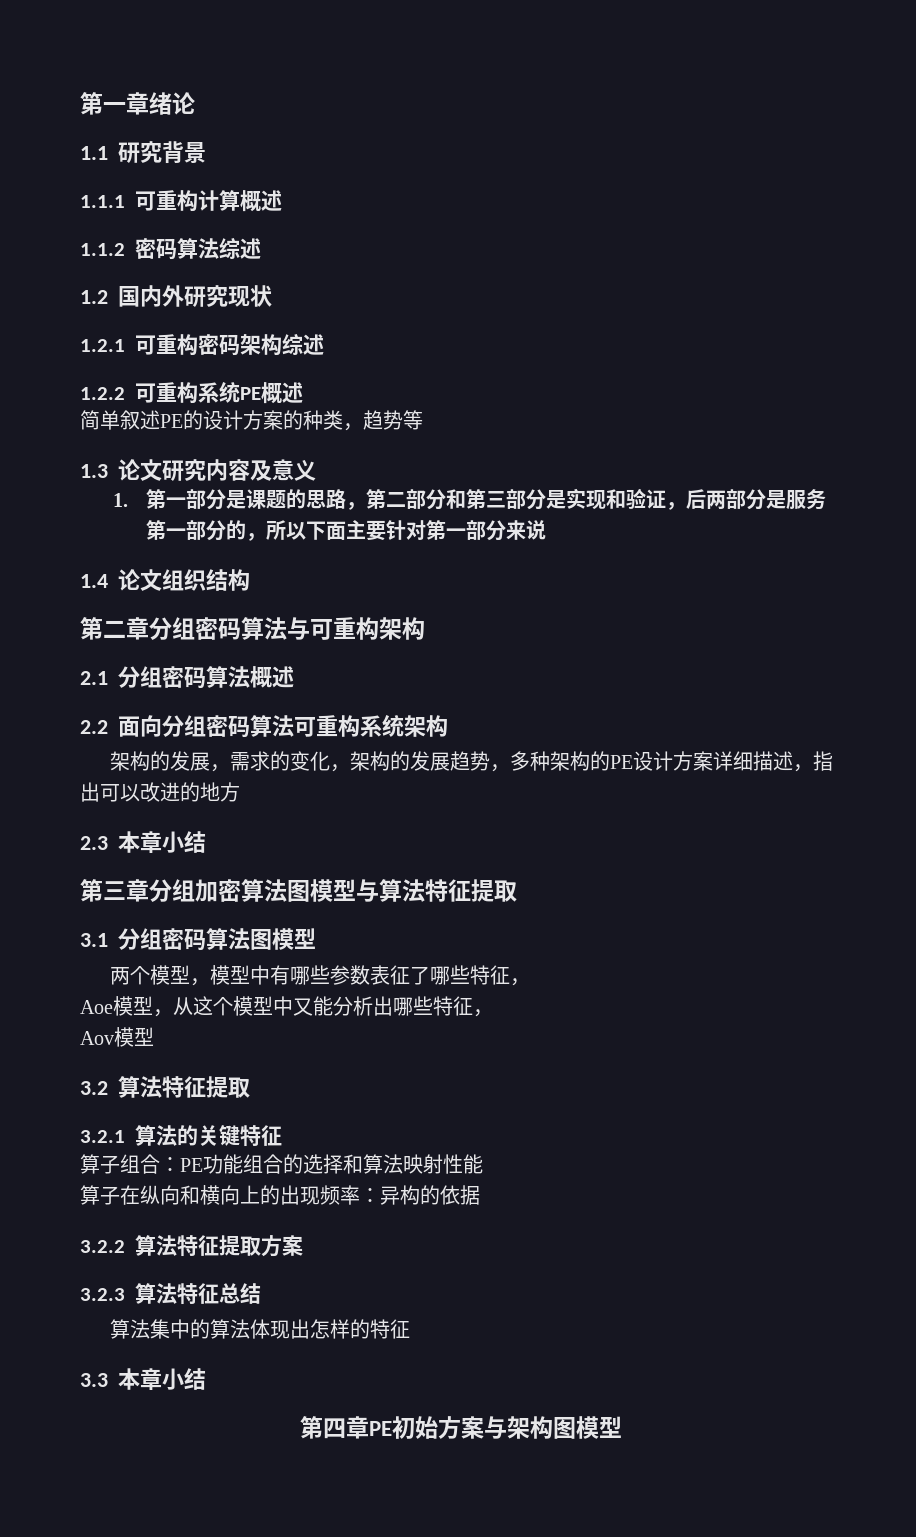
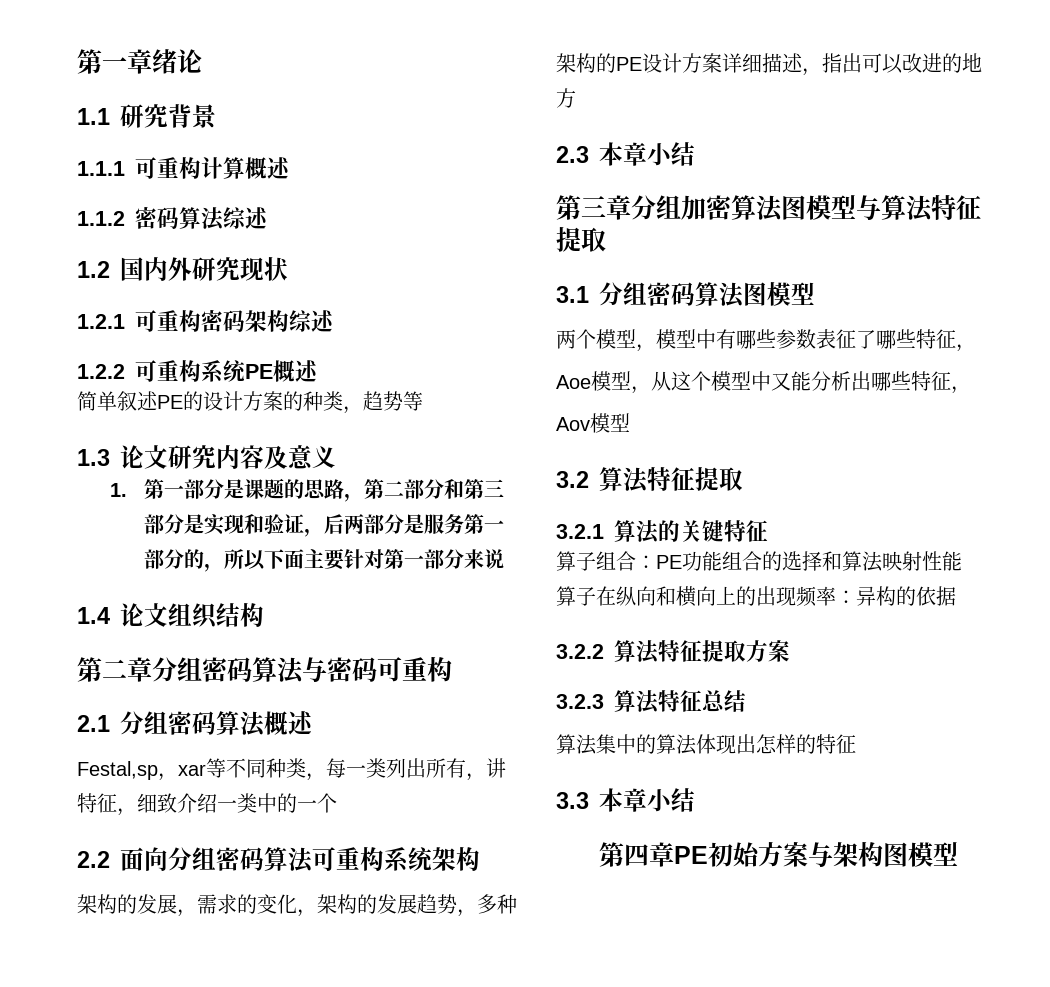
- 第二章分组密码算法与可重构架构
+ 第二章分组密码算法与密码可重构
+ Festal,sp，xar等不同种类，每一类列出所有，讲特征，细致介绍一类中的一个

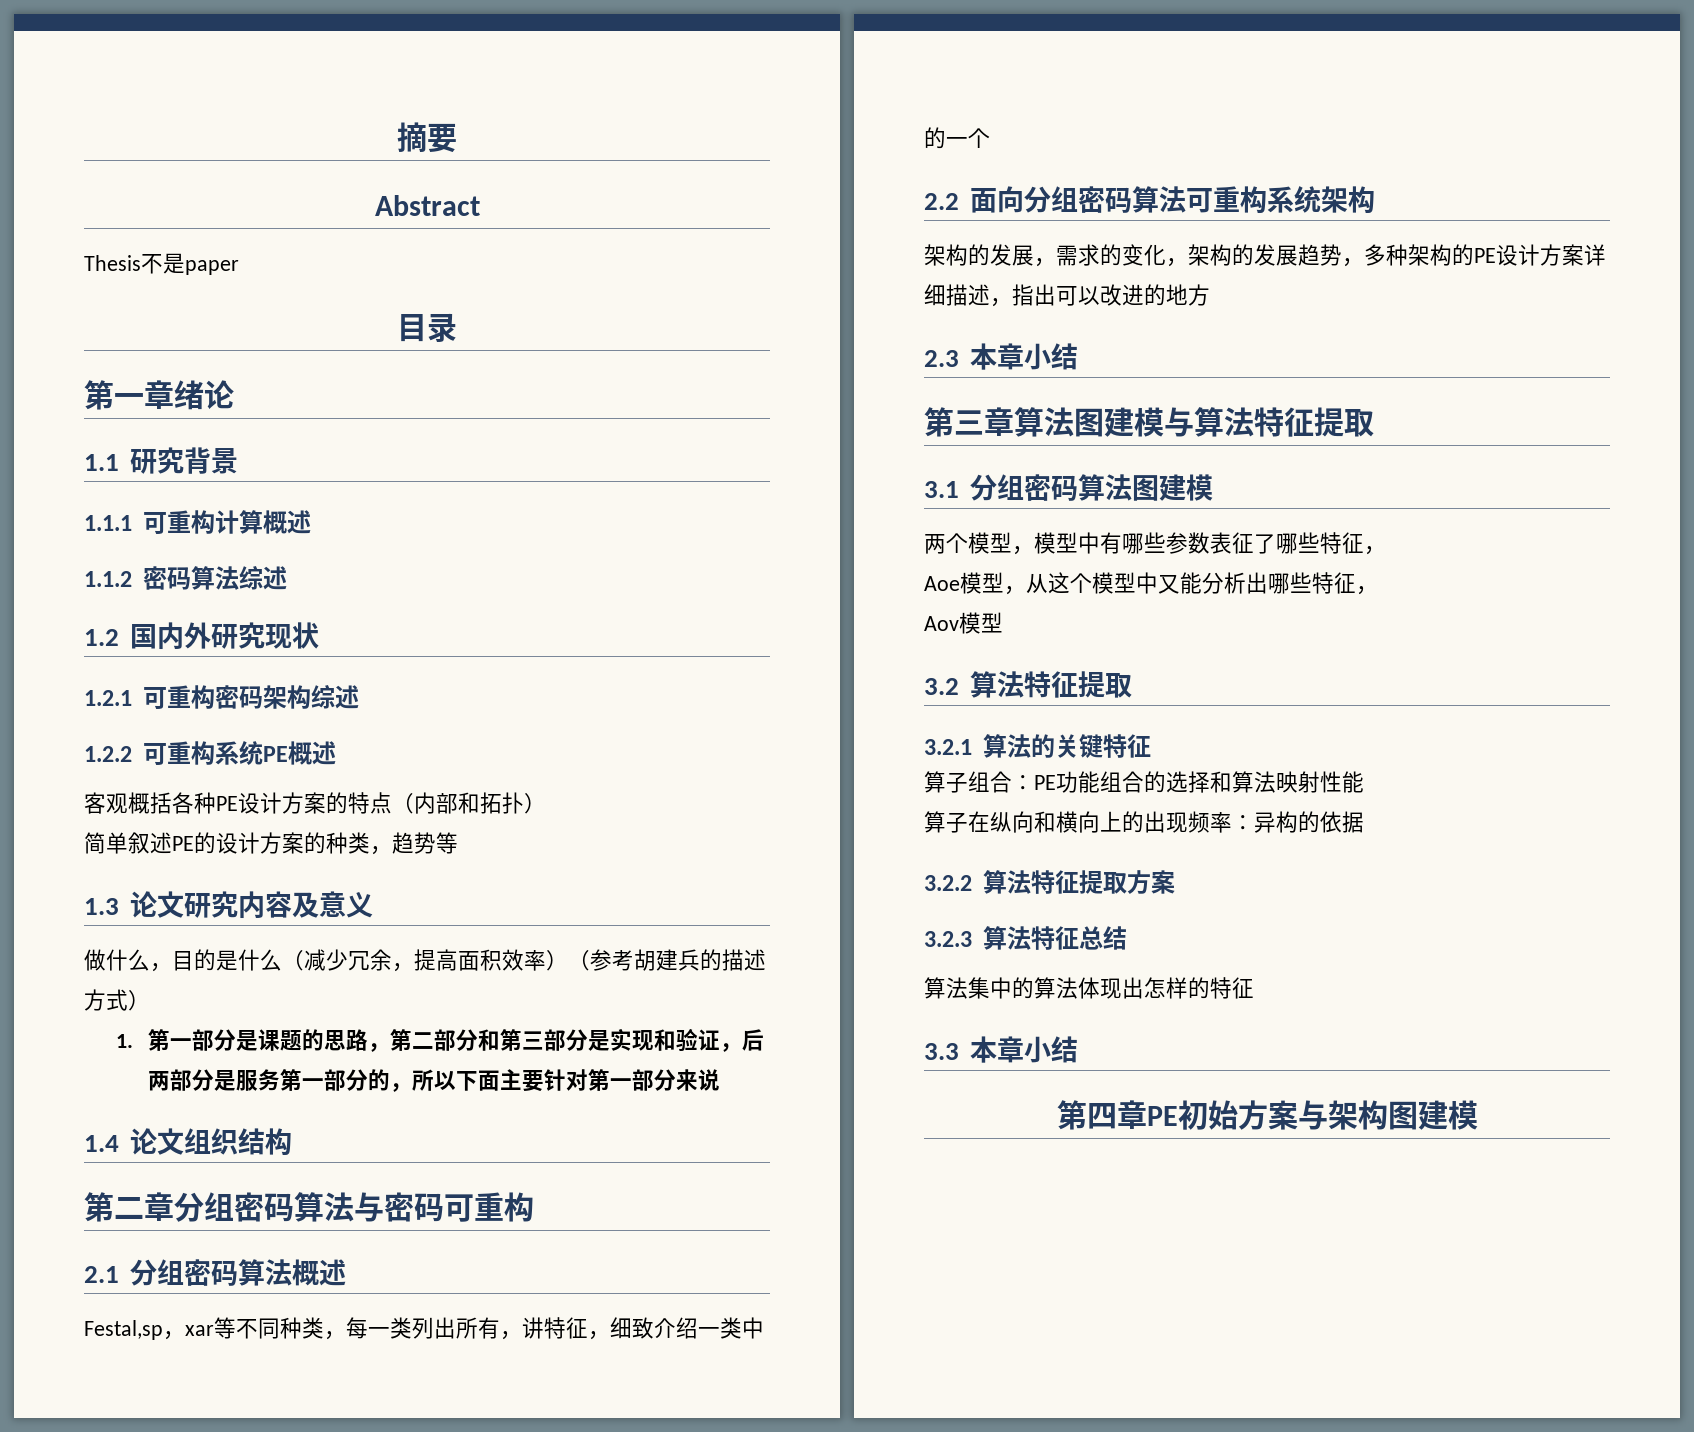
+ 摘要
+ Abstract
+ Thesis不是paper
+ 目录
+ 客观概括各种PE设计方案的特点（内部和拓扑）
+ 做什么，目的是什么（减少冗余，提高面积效率）（参考胡建兵的描述方式）
- 第三章分组加密算法图模型与算法特征提取
+ 第三章算法图建模与算法特征提取
- 3.1分组密码算法图模型
+ 3.1分组密码算法图建模
- 第四章PE初始方案与架构图模型
+ 第四章PE初始方案与架构图建模

